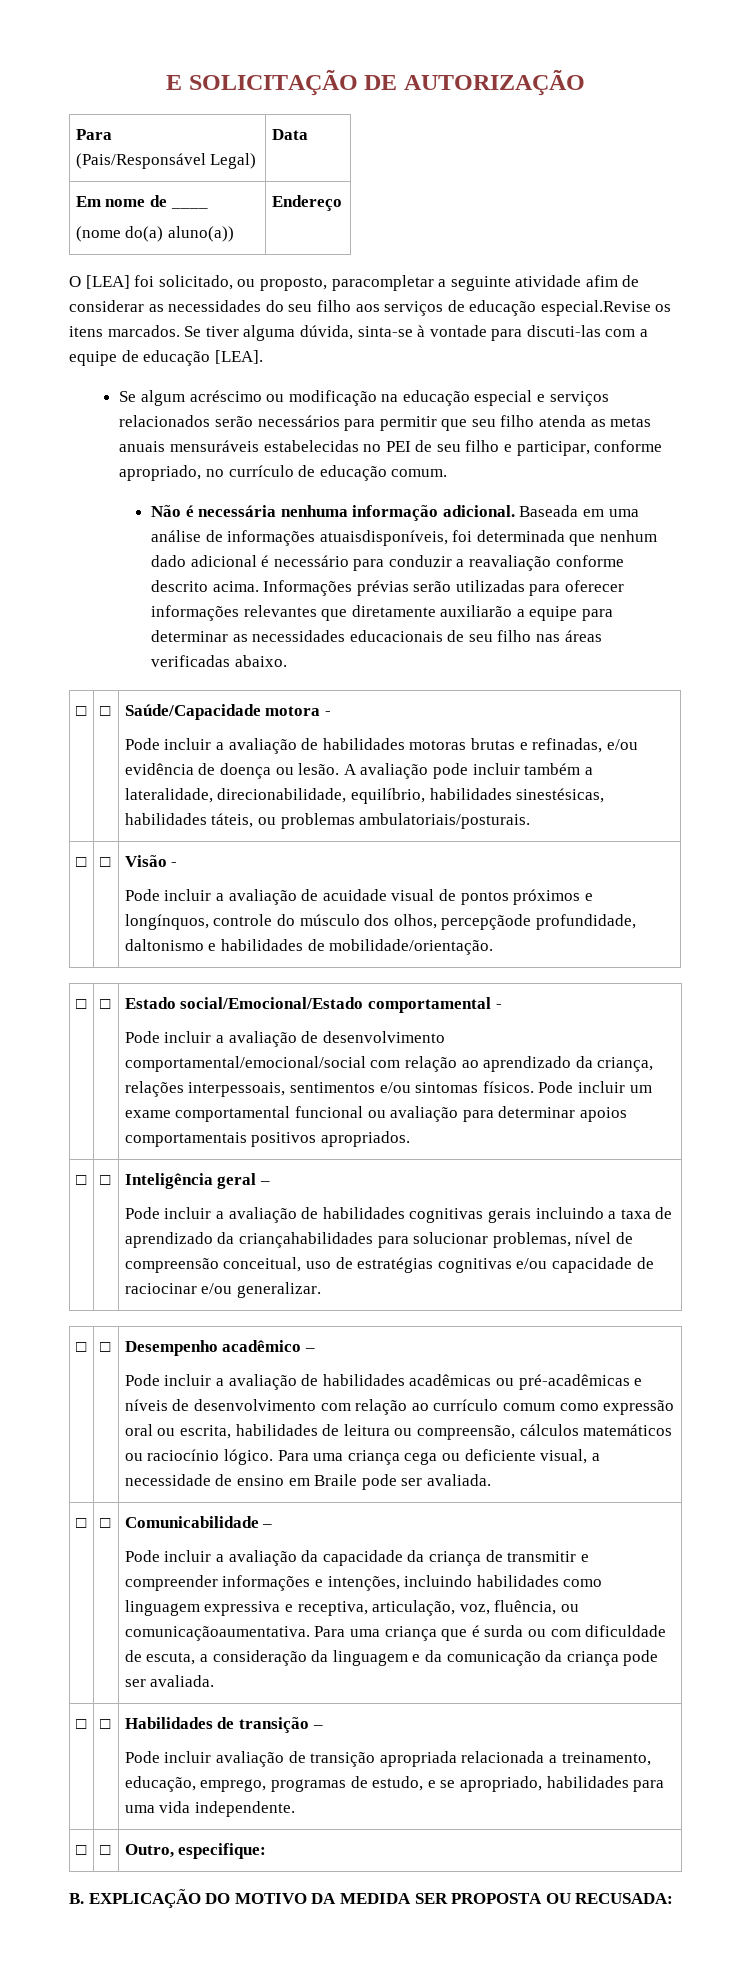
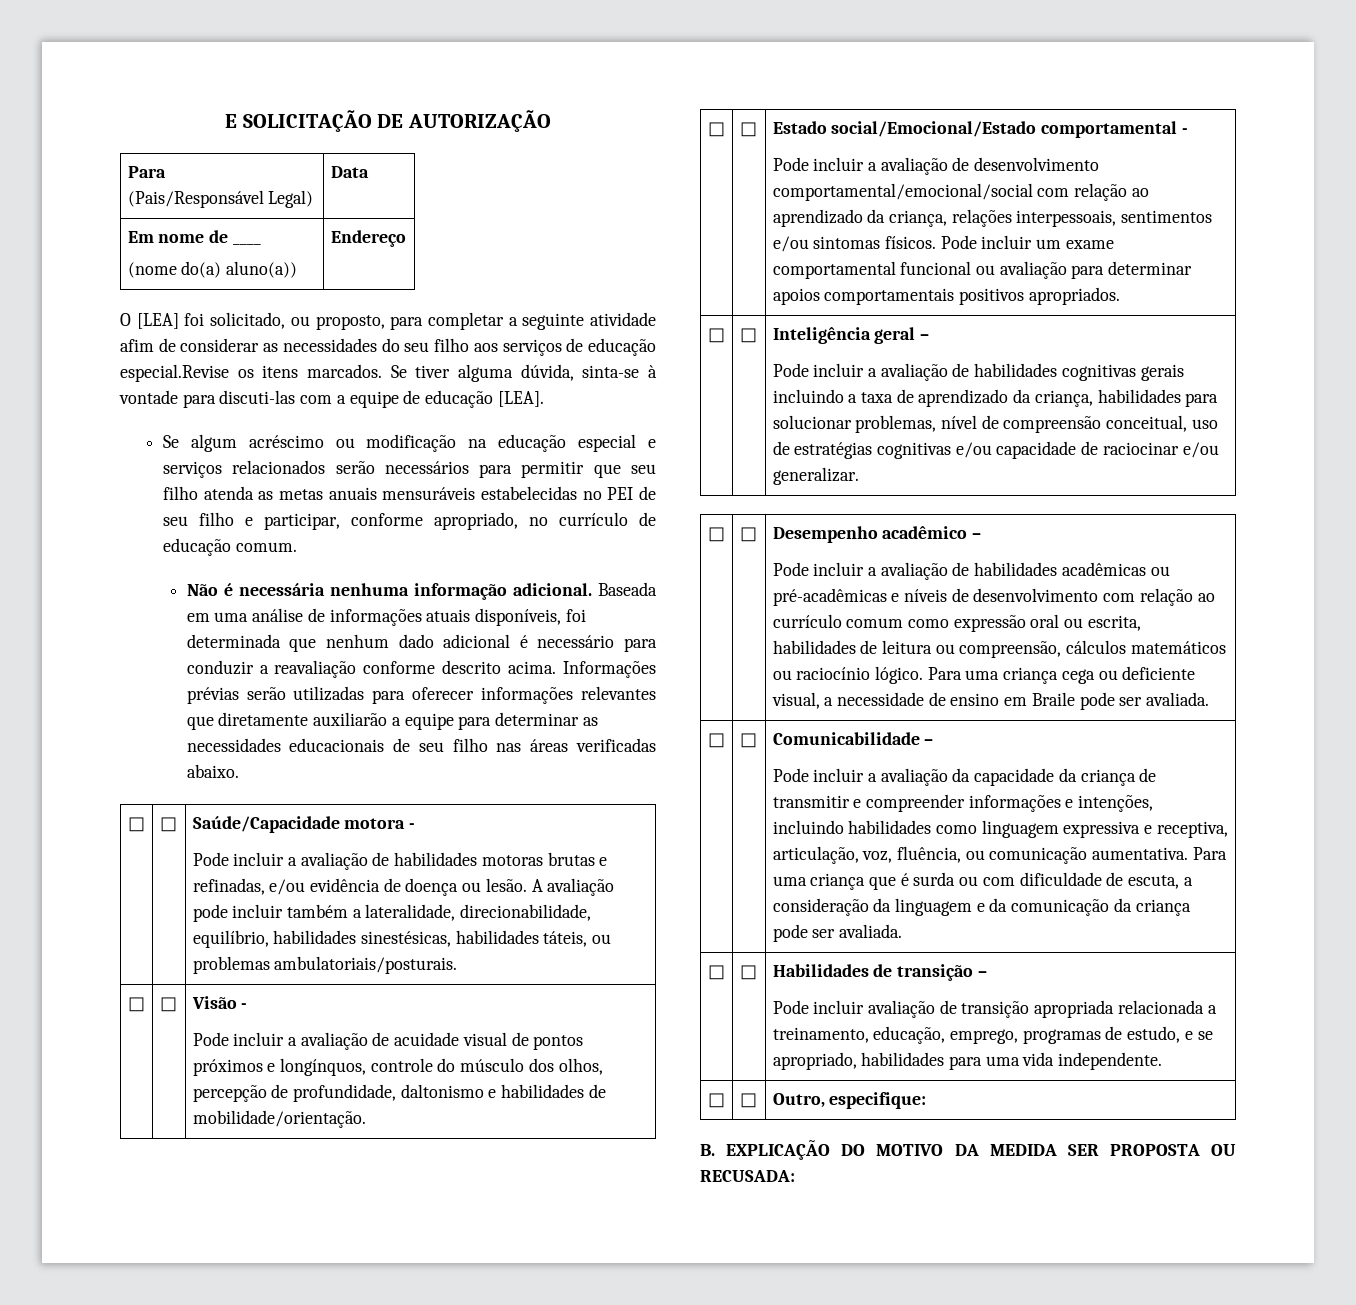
- O [LEA] foi solicitado, ou proposto, paracompletar a seguinte atividade afim de considerar as necessidades do seu filho aos serviços de educação especial.Revise os itens marcados.
+ O [LEA] foi solicitado, ou proposto, para completar a seguinte atividade afim de considerar as necessidades do seu filho aos serviços de educação especial.Revise os itens marcados.
- Baseada em uma análise de informações atuaisdisponíveis, foi determinada que nenhum dado adicional é necessário para conduzir a reavaliação conforme descrito acima.
+ Baseada em uma análise de informações atuais disponíveis, foi determinada que nenhum dado adicional é necessário para conduzir a reavaliação conforme descrito acima.
  □ | □ | Visão -
- Pode incluir a avaliação de acuidade visual de pontos próximos e longínquos, controle do músculo dos olhos, percepçãode profundidade, daltonismo e habilidades de mobilidade/orientação.
+ Pode incluir a avaliação de acuidade visual de pontos próximos e longínquos, controle do músculo dos olhos, percepção de profundidade, daltonismo e habilidades de mobilidade/orientação.
  □ | □ | Inteligência geral –
- Pode incluir a avaliação de habilidades cognitivas gerais incluindo a taxa de aprendizado da criançahabilidades para solucionar problemas, nível de compreensão conceitual, uso de estratégias cognitivas e/ou capacidade de raciocinar e/ou generalizar.
+ Pode incluir a avaliação de habilidades cognitivas gerais incluindo a taxa de aprendizado da criança, habilidades para solucionar problemas, nível de compreensão conceitual, uso de estratégias cognitivas e/ou capacidade de raciocinar e/ou generalizar.
- Pode incluir a avaliação da capacidade da criança de transmitir e compreender informações e intenções, incluindo habilidades como linguagem expressiva e receptiva, articulação, voz, fluência, ou comunicaçãoaumentativa.
+ Pode incluir a avaliação da capacidade da criança de transmitir e compreender informações e intenções, incluindo habilidades como linguagem expressiva e receptiva, articulação, voz, fluência, ou comunicação aumentativa.

